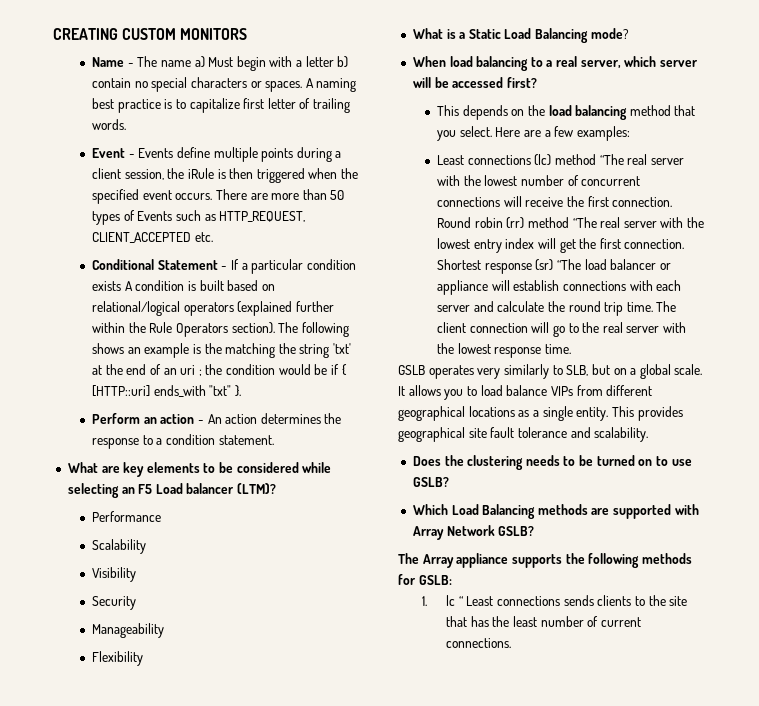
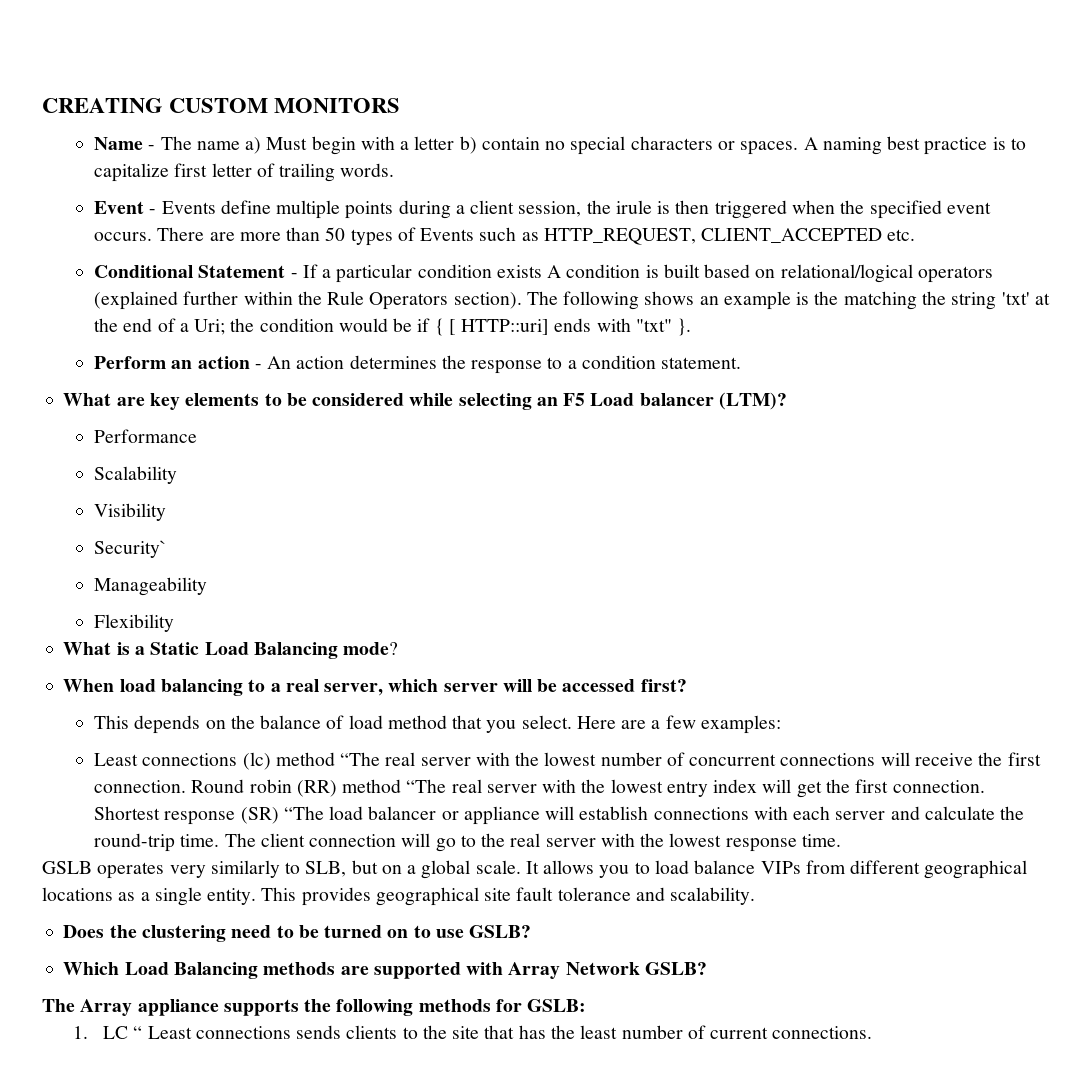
- Event - Events define multiple points during a client session, the iRule is then triggered when the specified event occurs.
+ Event - Events define multiple points during a client session, the irule is then triggered when the specified event occurs.
- The following shows an example is the matching the string 'txt' at the end of an uri ; the condition would be if { [HTTP::uri] ends_with "txt" }.
+ The following shows an example is the matching the string 'txt' at the end of a Uri; the condition would be if { [ HTTP::uri] ends with "txt" }.
- Security
+ Security`
- This depends on the load balancing method that you select.
+ This depends on the balance of load method that you select.
- Round robin (rr) method “The real server with the lowest entry index will get the first connection.
+ Round robin (RR) method “The real server with the lowest entry index will get the first connection.
- Shortest response (sr) “The load balancer or appliance will establish connections with each server and calculate the round trip time.
+ Shortest response (SR) “The load balancer or appliance will establish connections with each server and calculate the round-trip time.
- Does the clustering needs to be turned on to use GSLB?
+ Does the clustering need to be turned on to use GSLB?
- 1. lc “ Least connections sends clients to the site that has the least number of current connections.
+ 1. LC “ Least connections sends clients to the site that has the least number of current connections.

